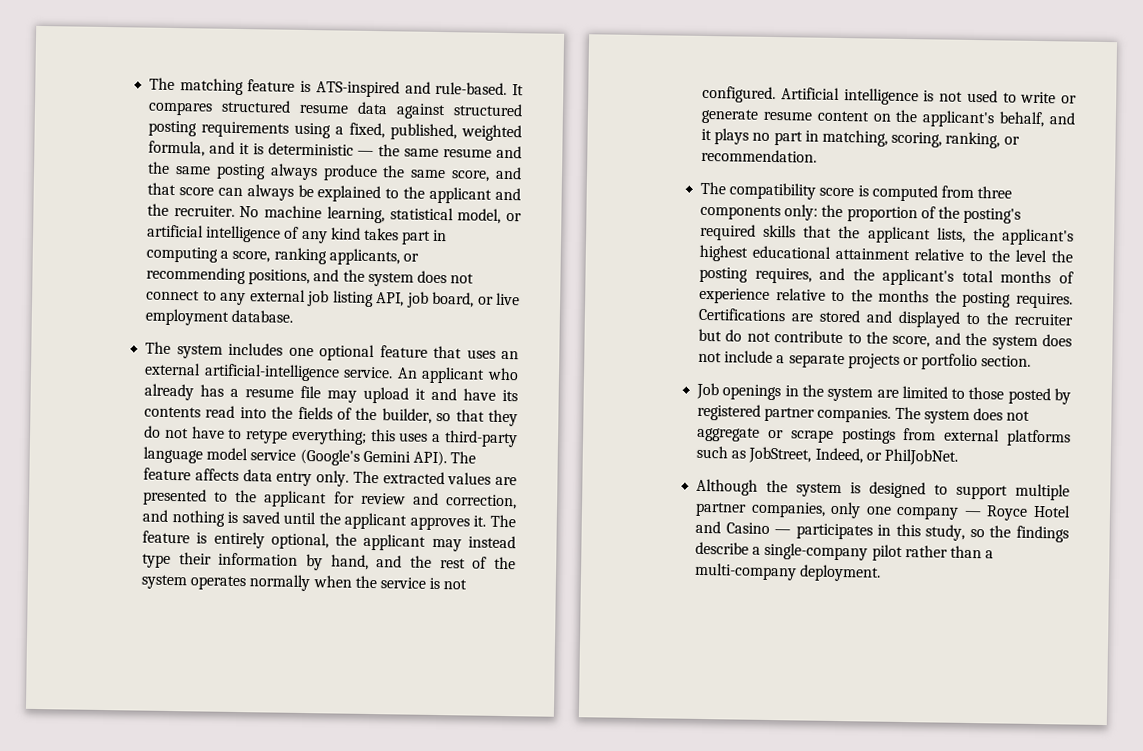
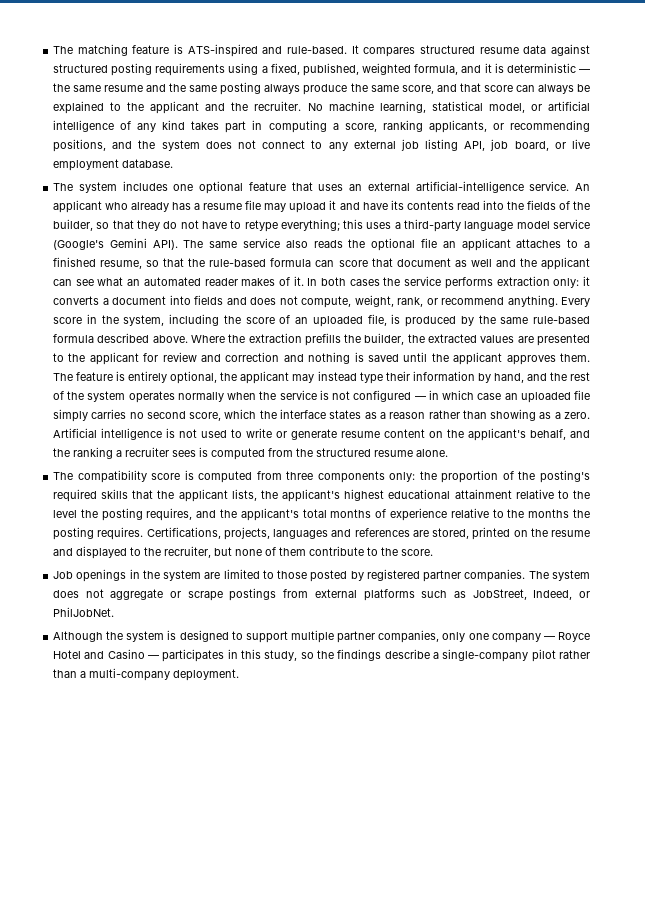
- The feature affects data entry only. The extracted values are presented to the applicant for review and correction, and nothing is saved until the applicant approves it.
+ The same service also reads the optional file an applicant attaches to a finished resume, so that the rule-based formula can score that document as well and the applicant can see what an automated reader makes of it. In both cases the service performs extraction only: it converts a document into fields and does not compute, weight, rank, or recommend anything. Every score in the system, including the score of an uploaded file, is produced by the same rule-based formula described above. Where the extraction prefills the builder, the extracted values are presented to the applicant for review and correction and nothing is saved until the applicant approves them.
- The feature is entirely optional, the applicant may instead type their information by hand, and the rest of the system operates normally when the service is not configured.
+ The feature is entirely optional, the applicant may instead type their information by hand, and the rest of the system operates normally when the service is not configured — in which case an uploaded file simply carries no second score, which the interface states as a reason rather than showing as a zero.
- Artificial intelligence is not used to write or generate resume content on the applicant's behalf, and it plays no part in matching, scoring, ranking, or recommendation.
+ Artificial intelligence is not used to write or generate resume content on the applicant's behalf, and the ranking a recruiter sees is computed from the structured resume alone.
- Certifications are stored and displayed to the recruiter but do not contribute to the score, and the system does not include a separate projects or portfolio section.
+ Certifications, projects, languages and references are stored, printed on the resume and displayed to the recruiter, but none of them contribute to the score.

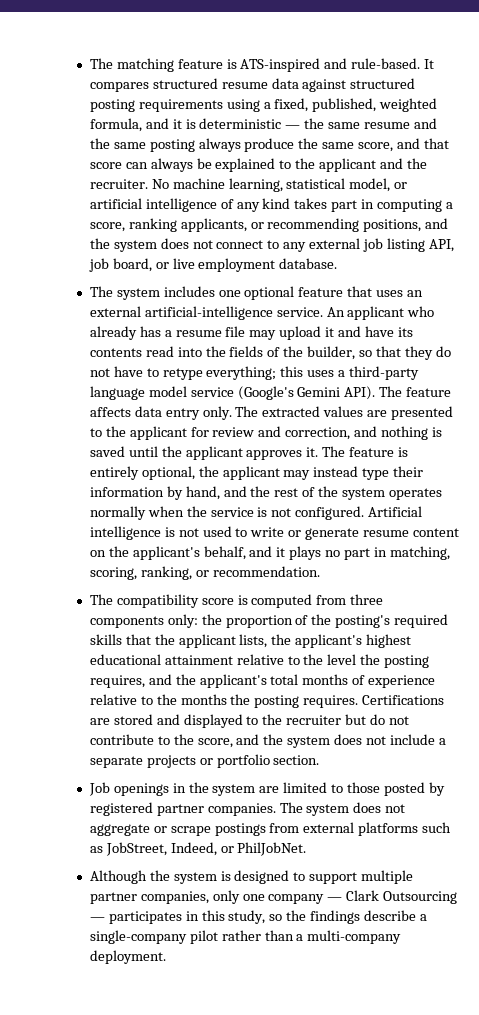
- The same service also reads the optional file an applicant attaches to a finished resume, so that the rule-based formula can score that document as well and the applicant can see what an automated reader makes of it. In both cases the service performs extraction only: it converts a document into fields and does not compute, weight, rank, or recommend anything. Every score in the system, including the score of an uploaded file, is produced by the same rule-based formula described above. Where the extraction prefills the builder, the extracted values are presented to the applicant for review and correction and nothing is saved until the applicant approves them.
+ The feature affects data entry only. The extracted values are presented to the applicant for review and correction, and nothing is saved until the applicant approves it.
- The feature is entirely optional, the applicant may instead type their information by hand, and the rest of the system operates normally when the service is not configured — in which case an uploaded file simply carries no second score, which the interface states as a reason rather than showing as a zero.
+ The feature is entirely optional, the applicant may instead type their information by hand, and the rest of the system operates normally when the service is not configured.
- Artificial intelligence is not used to write or generate resume content on the applicant's behalf, and the ranking a recruiter sees is computed from the structured resume alone.
+ Artificial intelligence is not used to write or generate resume content on the applicant's behalf, and it plays no part in matching, scoring, ranking, or recommendation.
- Certifications, projects, languages and references are stored, printed on the resume and displayed to the recruiter, but none of them contribute to the score.
+ Certifications are stored and displayed to the recruiter but do not contribute to the score, and the system does not include a separate projects or portfolio section.
- Although the system is designed to support multiple partner companies, only one company — Royce Hotel and Casino — participates in this study, so the findings describe a single-company pilot rather than a multi-company deployment.
+ Although the system is designed to support multiple partner companies, only one company — Clark Outsourcing — participates in this study, so the findings describe a single-company pilot rather than a multi-company deployment.

